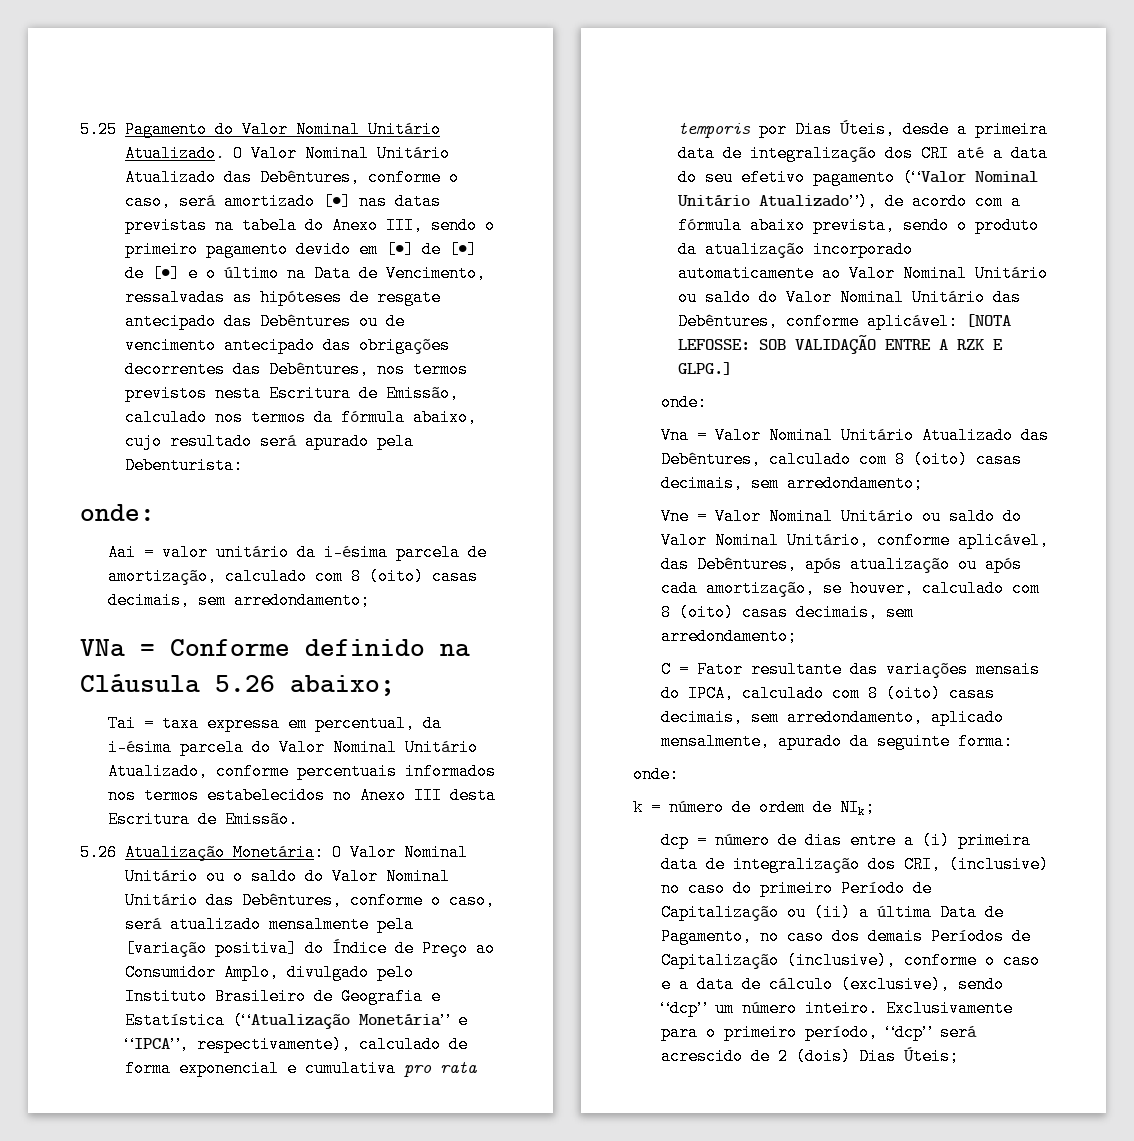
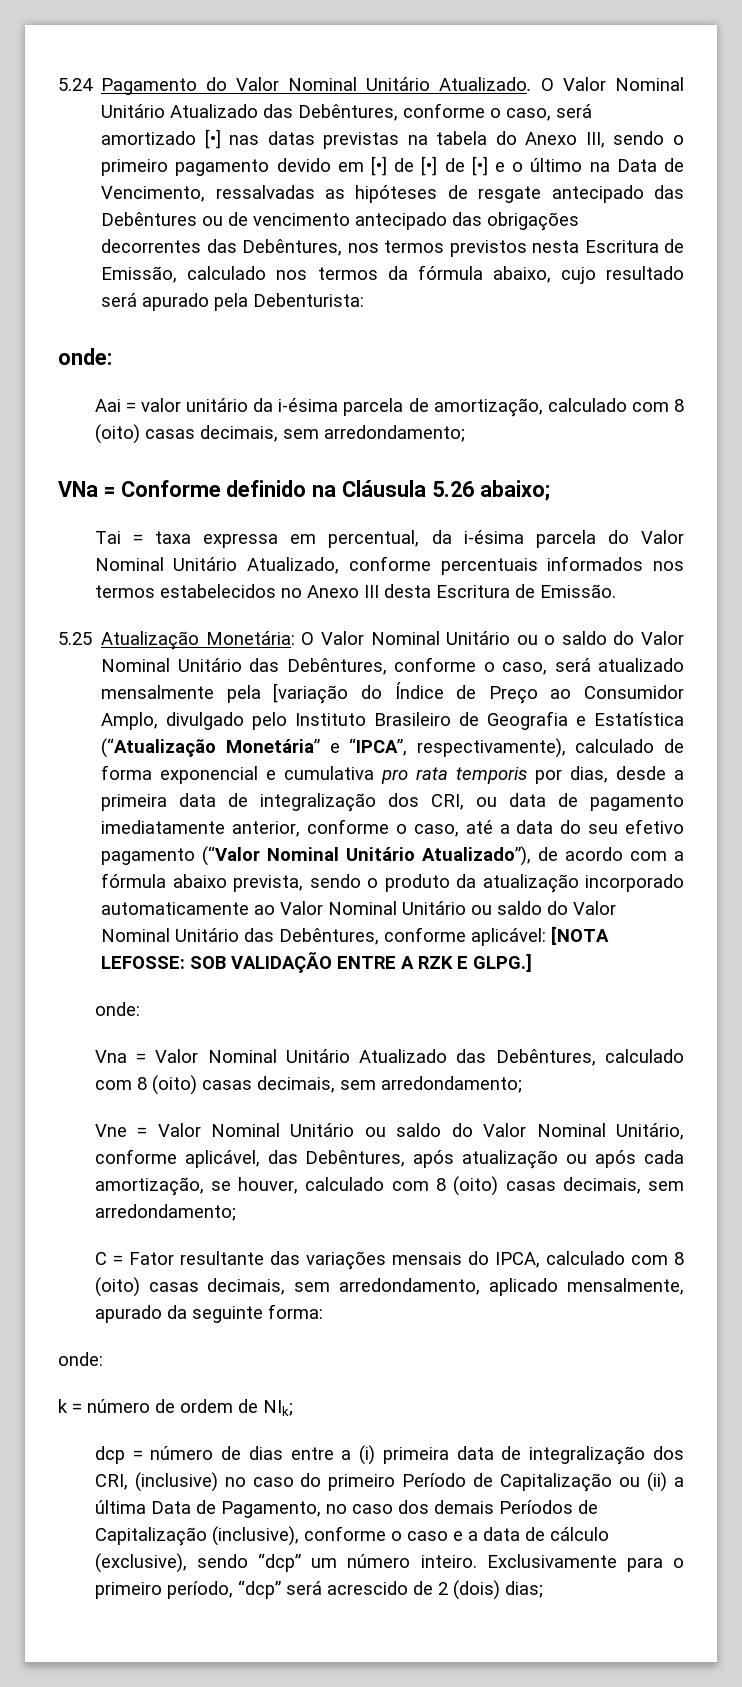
- 5.25 Pagamento do Valor Nominal Unitário Atualizado.
+ 5.24 Pagamento do Valor Nominal Unitário Atualizado.
- 5.26 Atualização Monetária:
+ 5.25 Atualização Monetária:
- O Valor Nominal Unitário ou o saldo do Valor Nominal Unitário das Debêntures, conforme o caso, será atualizado mensalmente pela [variação positiva] do Índice de Preço ao Consumidor Amplo, divulgado pelo Instituto Brasileiro de Geografia e Estatística (“Atualização Monetária” e “IPCA”, respectivamente), calculado de forma exponencial e cumulativa pro rata temporis por Dias Úteis, desde a primeira data de integralização dos CRI até a data do seu efetivo pagamento (“Valor Nominal Unitário Atualizado”), de acordo com a fórmula abaixo prevista, sendo o produto da atualização incorporado automaticamente ao Valor Nominal Unitário ou saldo do Valor Nominal Unitário das Debêntures, conforme aplicável:
+ O Valor Nominal Unitário ou o saldo do Valor Nominal Unitário das Debêntures, conforme o caso, será atualizado mensalmente pela [variação do Índice de Preço ao Consumidor Amplo, divulgado pelo Instituto Brasileiro de Geografia e Estatística (“Atualização Monetária” e “IPCA”, respectivamente), calculado de forma exponencial e cumulativa pro rata temporis por dias, desde a primeira data de integralização dos CRI, ou data de pagamento imediatamente anterior, conforme o caso, até a data do seu efetivo pagamento (“Valor Nominal Unitário Atualizado”), de acordo com a fórmula abaixo prevista, sendo o produto da atualização incorporado automaticamente ao Valor Nominal Unitário ou saldo do Valor Nominal Unitário das Debêntures, conforme aplicável:
- Exclusivamente para o primeiro período, “dcp” será acrescido de 2 (dois) Dias Úteis;
+ Exclusivamente para o primeiro período, “dcp” será acrescido de 2 (dois) dias;

